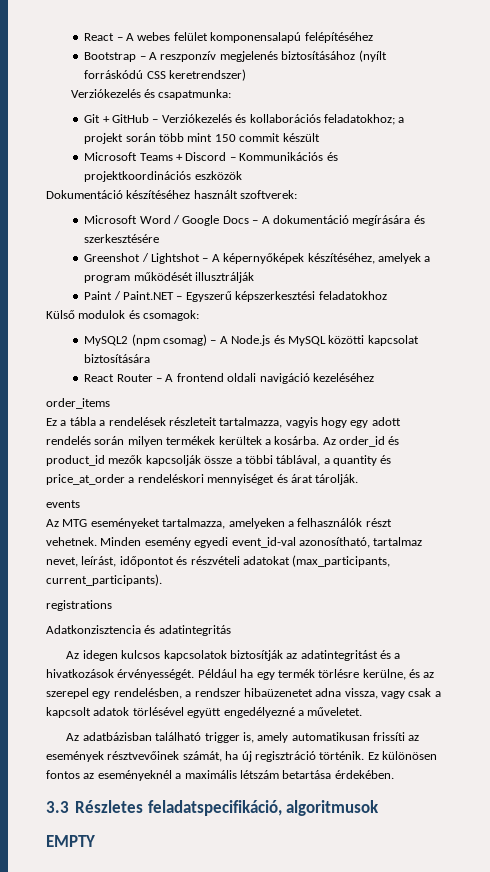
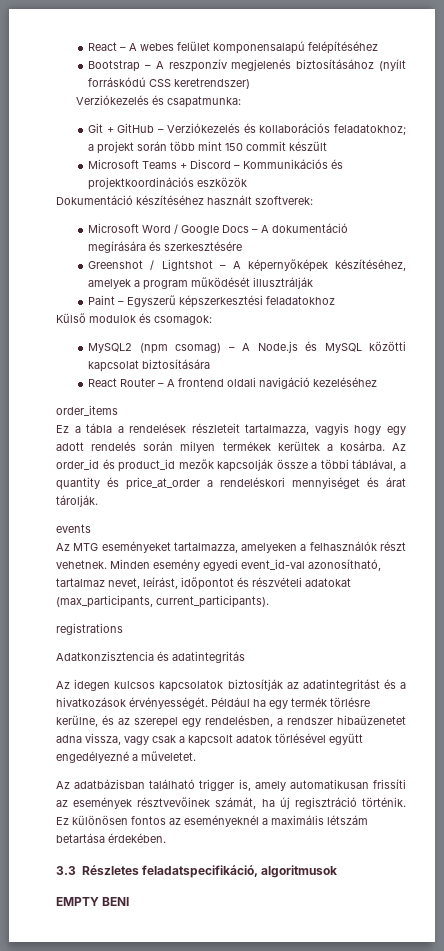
- Paint / Paint.NET – Egyszerű képszerkesztési feladatokhoz
+ Paint – Egyszerű képszerkesztési feladatokhoz
- EMPTY
+ EMPTY BENI

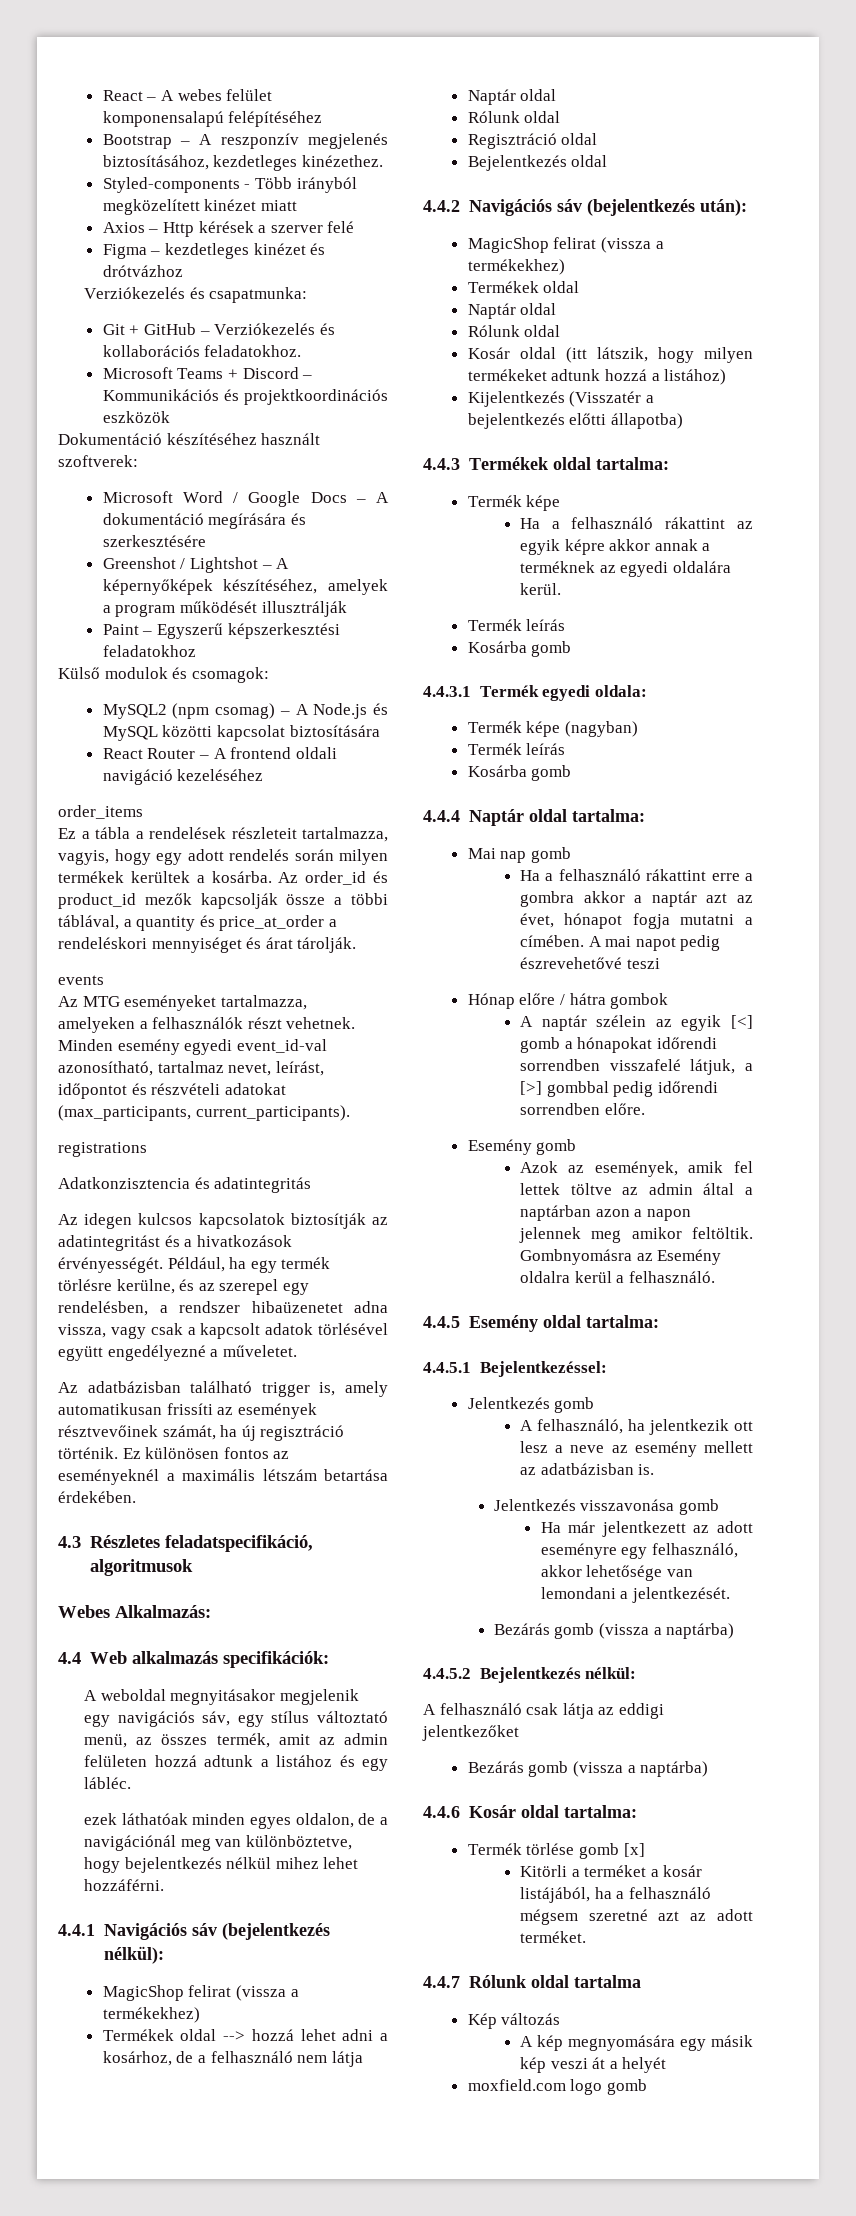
- Bootstrap – A reszponzív megjelenés biztosításához (nyílt forráskódú CSS keretrendszer)
+ Bootstrap – A reszponzív megjelenés biztosításához, kezdetleges kinézethez.
+ Styled-components - Több irányból megközelített kinézet miatt
+ Axios – Http kérések a szerver felé
+ Figma – kezdetleges kinézet és drótvázhoz
- Git + GitHub – Verziókezelés és kollaborációs feladatokhoz; a projekt során több mint 150 commit készült
+ Git + GitHub – Verziókezelés és kollaborációs feladatokhoz.
- Ez a tábla a rendelések részleteit tartalmazza, vagyis hogy egy adott rendelés során milyen termékek kerültek a kosárba.
+ Ez a tábla a rendelések részleteit tartalmazza, vagyis, hogy egy adott rendelés során milyen termékek kerültek a kosárba.
- Például ha egy termék törlésre kerülne, és az szerepel egy rendelésben, a rendszer hibaüzenetet adna vissza, vagy csak a kapcsolt adatok törlésével együtt engedélyezné a műveletet.
+ Például, ha egy termék törlésre kerülne, és az szerepel egy rendelésben, a rendszer hibaüzenetet adna vissza, vagy csak a kapcsolt adatok törlésével együtt engedélyezné a műveletet.
- 3.3 Részletes feladatspecifikáció, algoritmusok
+ 4.3 Részletes feladatspecifikáció, algoritmusok
- EMPTY BENI
+ Webes Alkalmazás:
+ 4.4 Web alkalmazás specifikációk:
+ A weboldal megnyitásakor megjelenik egy navigációs sáv, egy stílus változtató menü, az összes termék, amit az admin felületen hozzá adtunk a listához és egy lábléc.
+ ezek láthatóak minden egyes oldalon, de a navigációnál meg van különböztetve, hogy bejelentkezés nélkül mihez lehet hozzáférni.
+ 4.4.1 Navigációs sáv (bejelentkezés nélkül):
+ MagicShop felirat (vissza a termékekhez)
+ Termékek oldal --> hozzá lehet adni a kosárhoz, de a felhasználó nem látja
+ Naptár oldal
+ Rólunk oldal
+ Regisztráció oldal
+ Bejelentkezés oldal
+ 4.4.2 Navigációs sáv (bejelentkezés után):
+ MagicShop felirat (vissza a termékekhez)
+ Termékek oldal
+ Naptár oldal
+ Rólunk oldal
+ Kosár oldal (itt látszik, hogy milyen termékeket adtunk hozzá a listához)
+ Kijelentkezés (Visszatér a bejelentkezés előtti állapotba)
+ 4.4.3 Termékek oldal tartalma:
+ Termék képe
+ Ha a felhasználó rákattint az egyik képre akkor annak a terméknek az egyedi oldalára kerül.
+ Termék leírás
+ Kosárba gomb
+ 4.4.3.1 Termék egyedi oldala:
+ Termék képe (nagyban)
+ Termék leírás
+ Kosárba gomb
+ 4.4.4 Naptár oldal tartalma:
+ Mai nap gomb
+ Ha a felhasználó rákattint erre a gombra akkor a naptár azt az évet, hónapot fogja mutatni a címében. A mai napot pedig észrevehetővé teszi
+ Hónap előre / hátra gombok
+ A naptár szélein az egyik [<] gomb a hónapokat időrendi sorrendben visszafelé látjuk, a [>] gombbal pedig időrendi sorrendben előre.
+ Esemény gomb
+ Azok az események, amik fel lettek töltve az admin által a naptárban azon a napon jelennek meg amikor feltöltik. Gombnyomásra az Esemény oldalra kerül a felhasználó.
+ 4.4.5 Esemény oldal tartalma:
+ 4.4.5.1 Bejelentkezéssel:
+ Jelentkezés gomb
+ A felhasználó, ha jelentkezik ott lesz a neve az esemény mellett az adatbázisban is.
+ Jelentkezés visszavonása gomb
+ Ha már jelentkezett az adott eseményre egy felhasználó, akkor lehetősége van lemondani a jelentkezését.
+ Bezárás gomb (vissza a naptárba)
+ 4.4.5.2 Bejelentkezés nélkül:
+ A felhasználó csak látja az eddigi jelentkezőket
+ Bezárás gomb (vissza a naptárba)
+ 4.4.6 Kosár oldal tartalma:
+ Termék törlése gomb [x]
+ Kitörli a terméket a kosár listájából, ha a felhasználó mégsem szeretné azt az adott terméket.
+ 4.4.7 Rólunk oldal tartalma
+ Kép változás
+ A kép megnyomására egy másik kép veszi át a helyét
+ moxfield.com logo gomb

